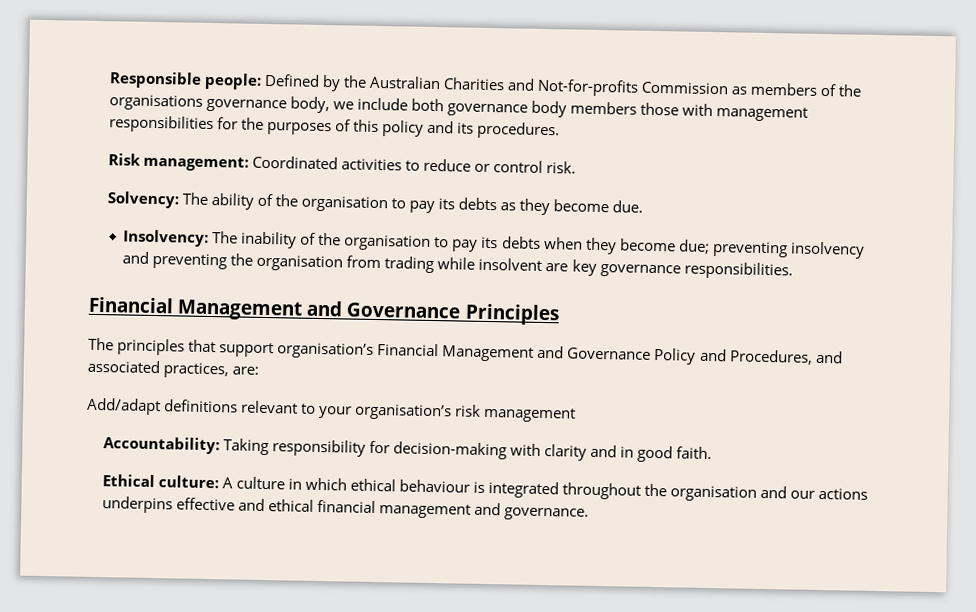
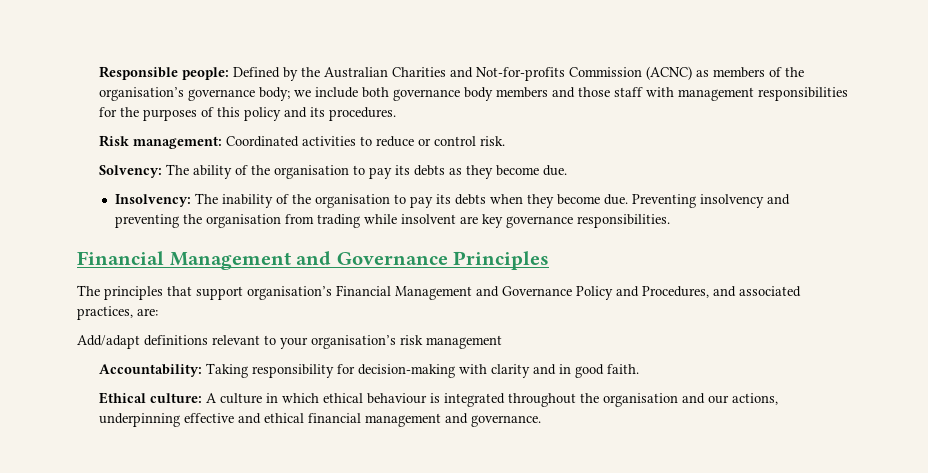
- Responsible people: Defined by the Australian Charities and Not-for-profits Commission as members of the organisations governance body, we include both governance body members those with management responsibilities for the purposes of this policy and its procedures.
+ Responsible people: Defined by the Australian Charities and Not-for-profits Commission (ACNC) as members of the organisation’s governance body; we include both governance body members and those staff with management responsibilities for the purposes of this policy and its procedures.
- Insolvency: The inability of the organisation to pay its debts when they become due; preventing insolvency and preventing the organisation from trading while insolvent are key governance responsibilities.
+ Insolvency: The inability of the organisation to pay its debts when they become due. Preventing insolvency and preventing the organisation from trading while insolvent are key governance responsibilities.
- Ethical culture: A culture in which ethical behaviour is integrated throughout the organisation and our actions underpins effective and ethical financial management and governance.
+ Ethical culture: A culture in which ethical behaviour is integrated throughout the organisation and our actions, underpinning effective and ethical financial management and governance.

